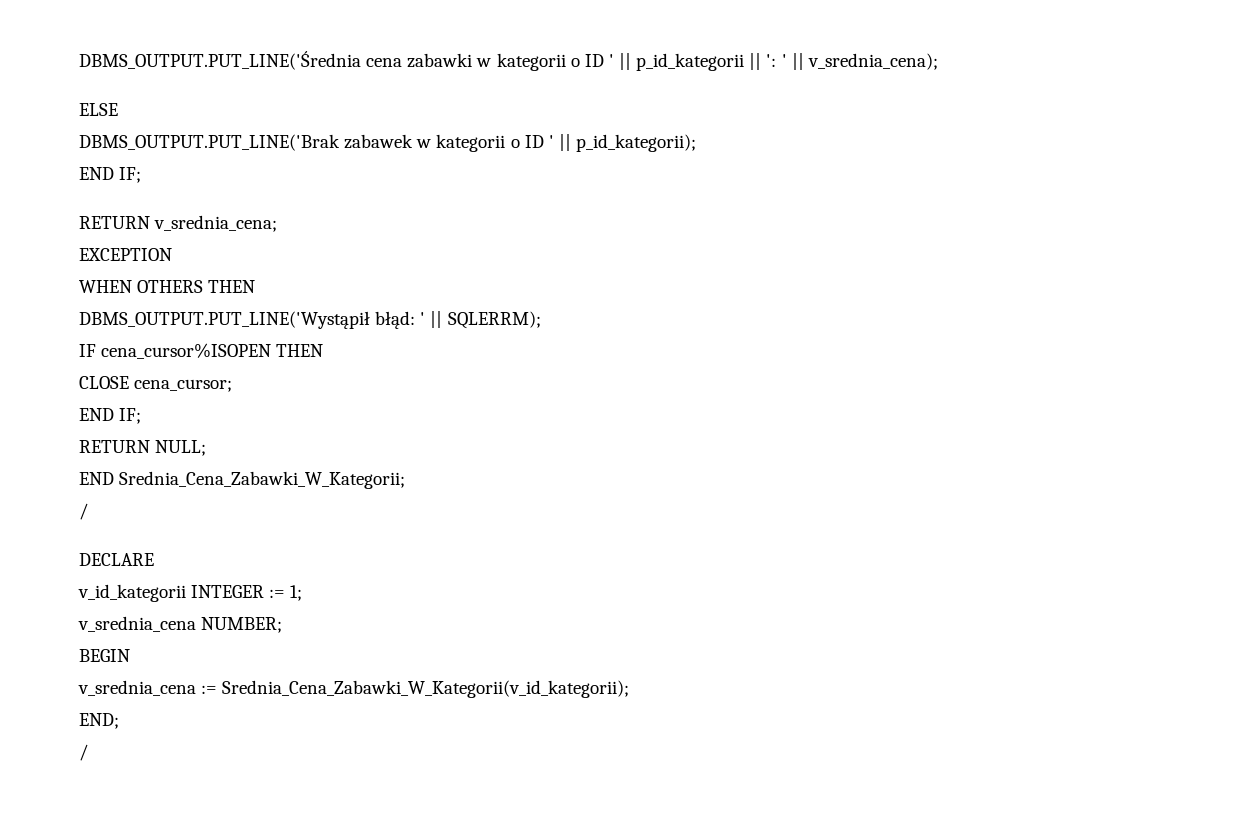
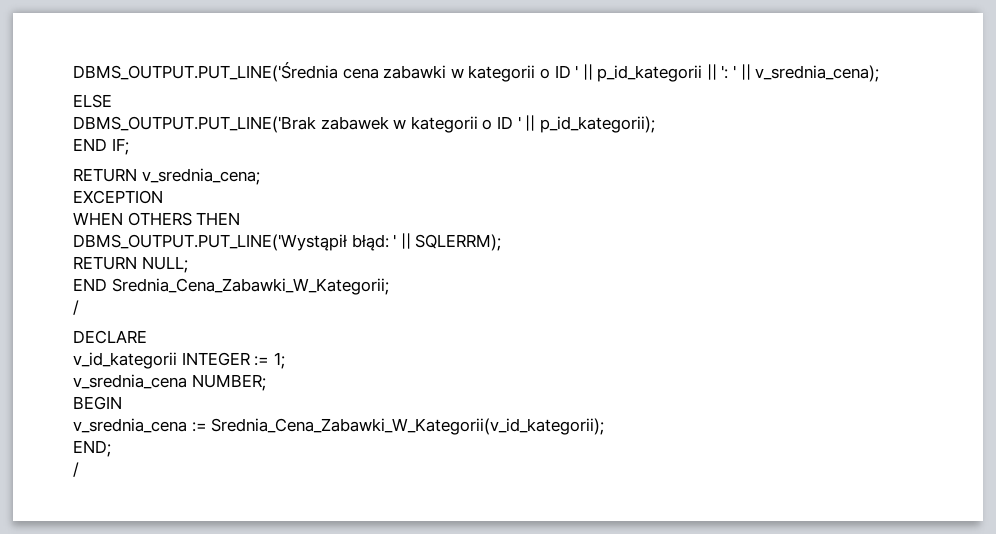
- IF cena_cursor%ISOPEN THEN
- CLOSE cena_cursor;
- END IF;

